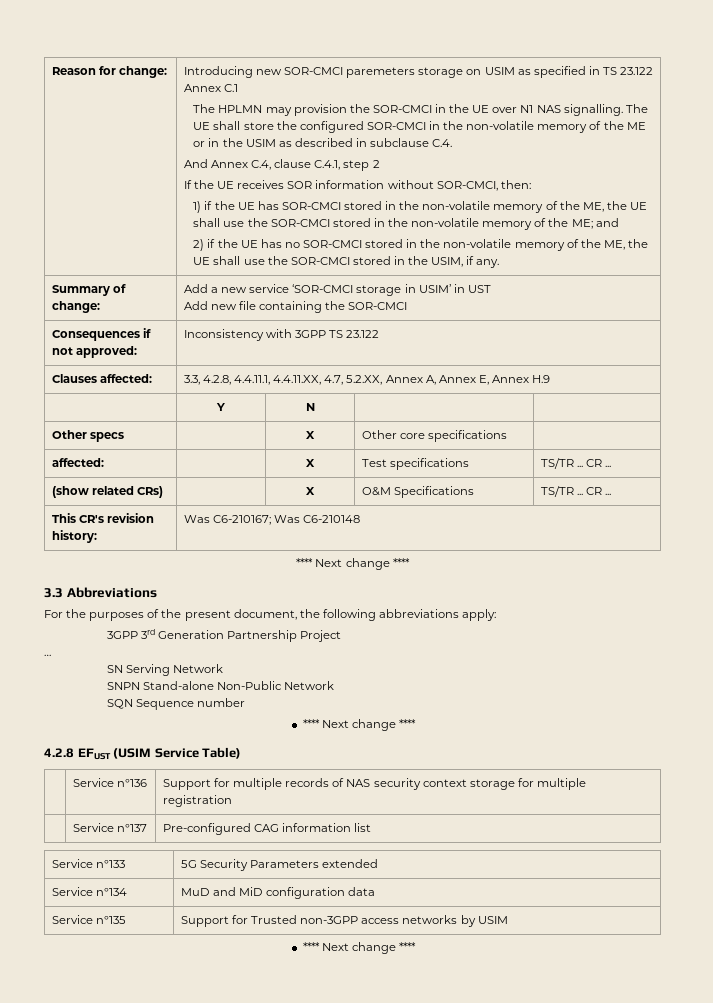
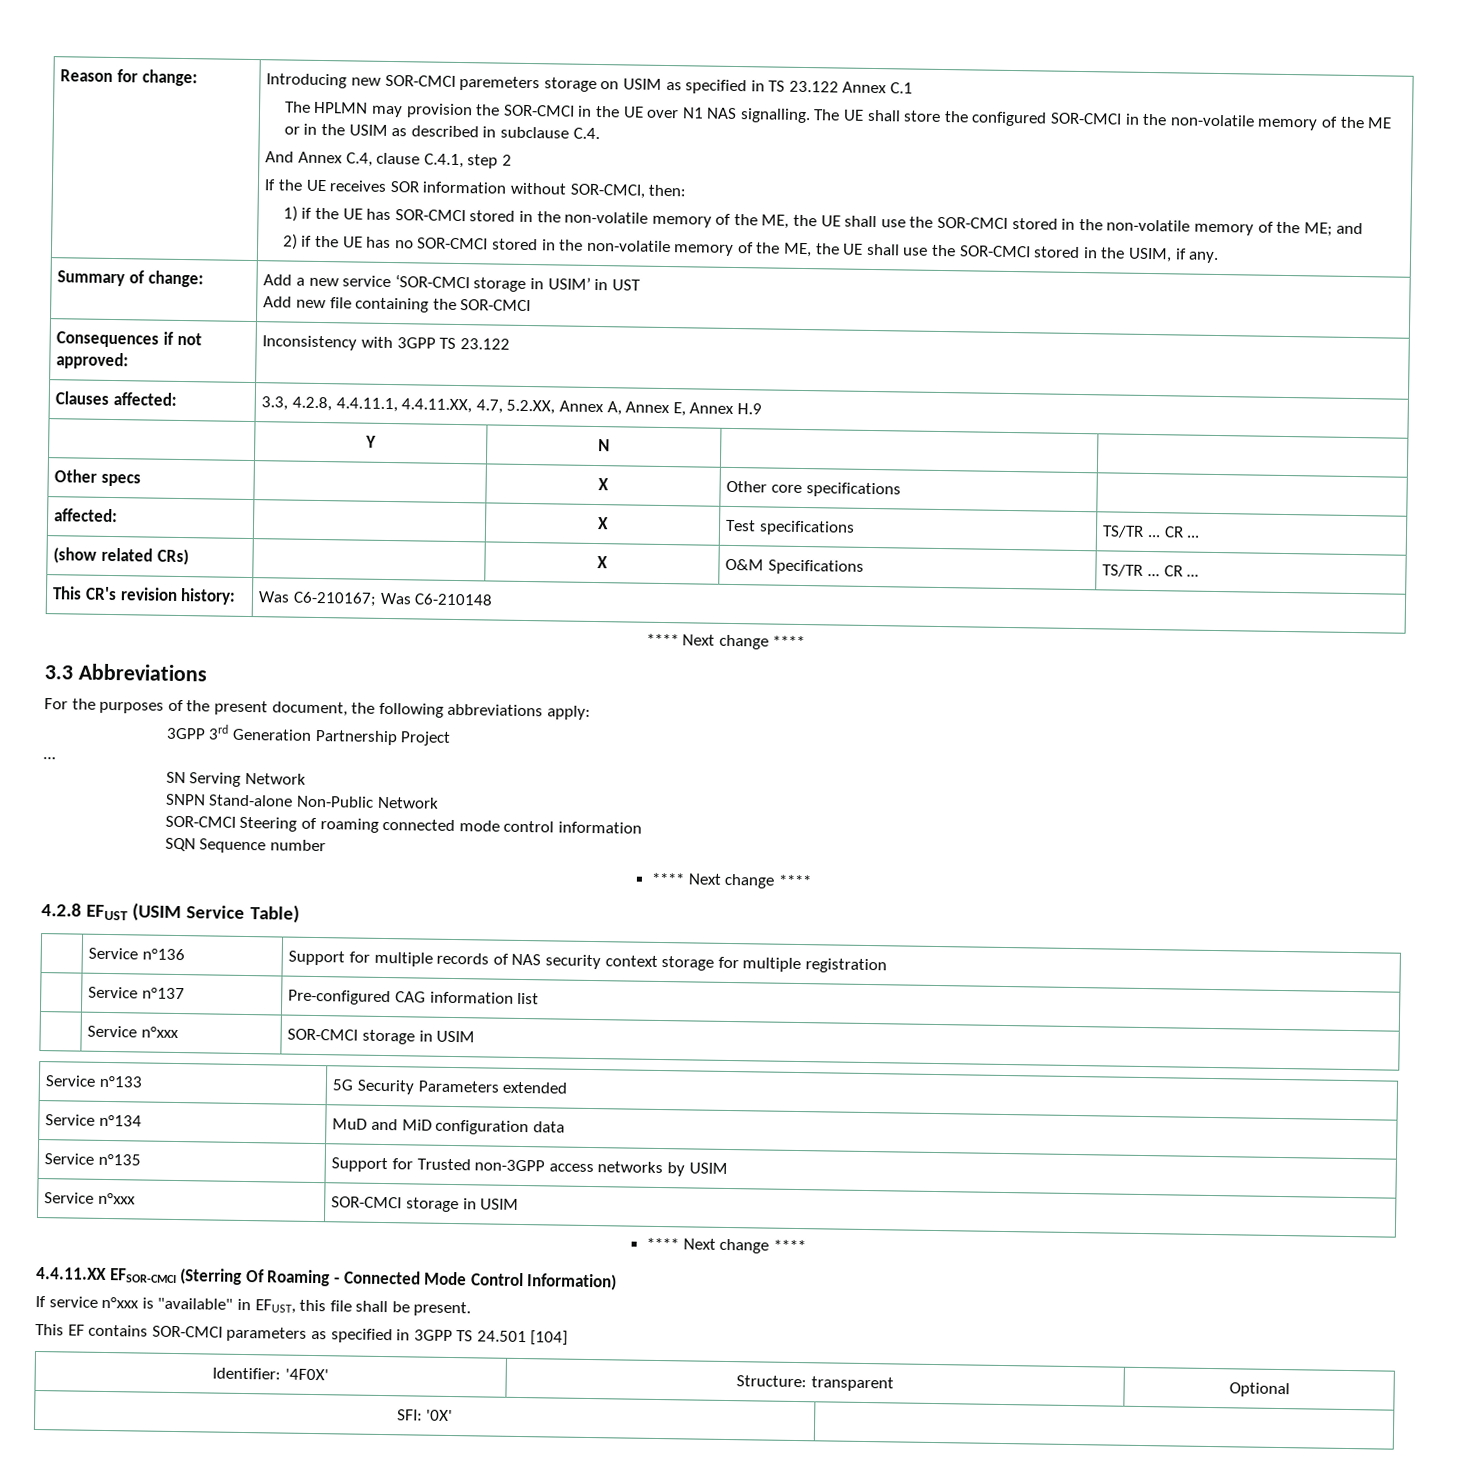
+ SOR-CMCI Steering of roaming connected mode control information
+ | Service n°xxx | SOR-CMCI storage in USIM
  Service n°135 | Support for Trusted non-3GPP access networks by USIM
+ Service n°xxx | SOR-CMCI storage in USIM
  **** Next change ****
+ 4.4.11.XX EFSOR-CMCI (Sterring Of Roaming - Connected Mode Control Information)
+ If service n°xxx is "available" in EFUST, this file shall be present.
+ This EF contains SOR-CMCI parameters as specified in 3GPP TS 24.501 [104]
+ Identifier: '4F0X' | Structure: transparent | Optional
+ SFI: '0X' |

